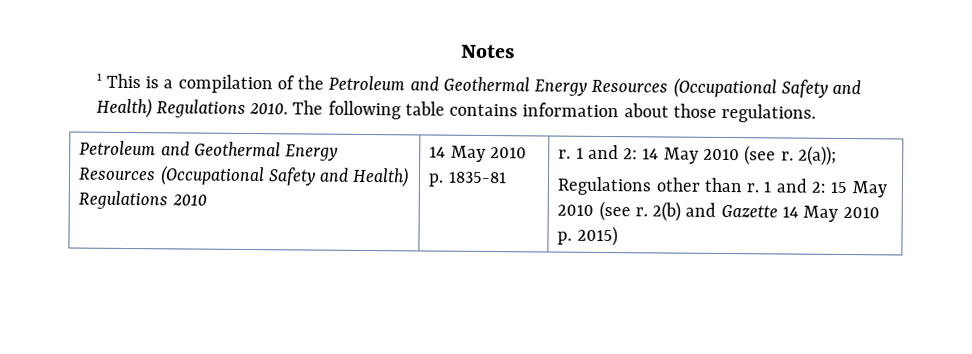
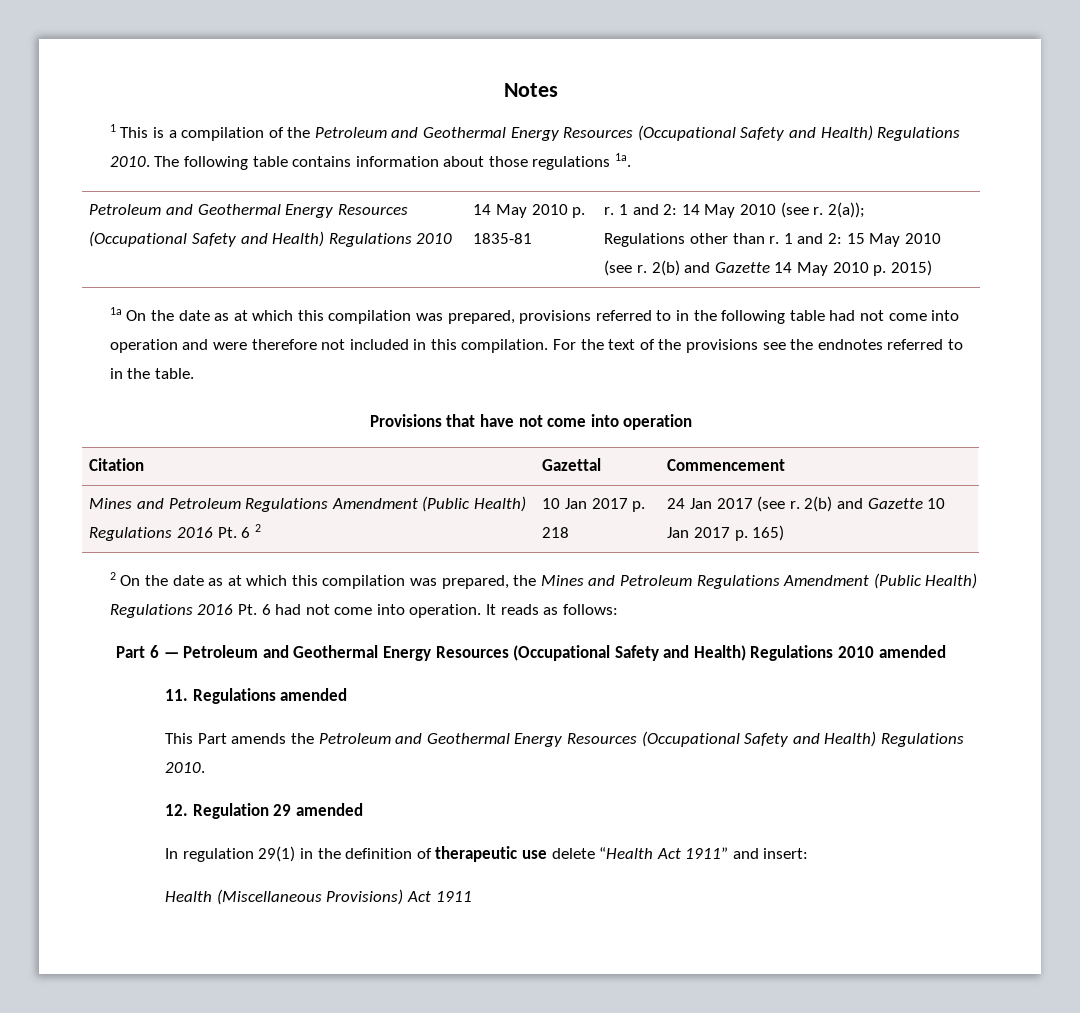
- The following table contains information about those regulations.
+ The following table contains information about those regulations 1a.
+ 1a On the date as at which this compilation was prepared, provisions referred to in the following table had not come into operation and were therefore not included in this compilation. For the text of the provisions see the endnotes referred to in the table.
+ Provisions that have not come into operation
+ Citation | Gazettal | Commencement
+ Mines and Petroleum Regulations Amendment (Public Health) Regulations 2016 Pt. 6 2 | 10 Jan 2017 p. 218 | 24 Jan 2017 (see r. 2(b) and Gazette 10 Jan 2017 p. 165)
+ 2 On the date as at which this compilation was prepared, the Mines and Petroleum Regulations Amendment (Public Health) Regulations 2016 Pt. 6 had not come into operation. It reads as follows:
+ Part 6 — Petroleum and Geothermal Energy Resources (Occupational Safety and Health) Regulations 2010 amended
+ 11. Regulations amended
+ This Part amends the Petroleum and Geothermal Energy Resources (Occupational Safety and Health) Regulations 2010.
+ 12. Regulation 29 amended
+ In regulation 29(1) in the definition of therapeutic use delete “Health Act 1911” and insert:
+ Health (Miscellaneous Provisions) Act 1911

